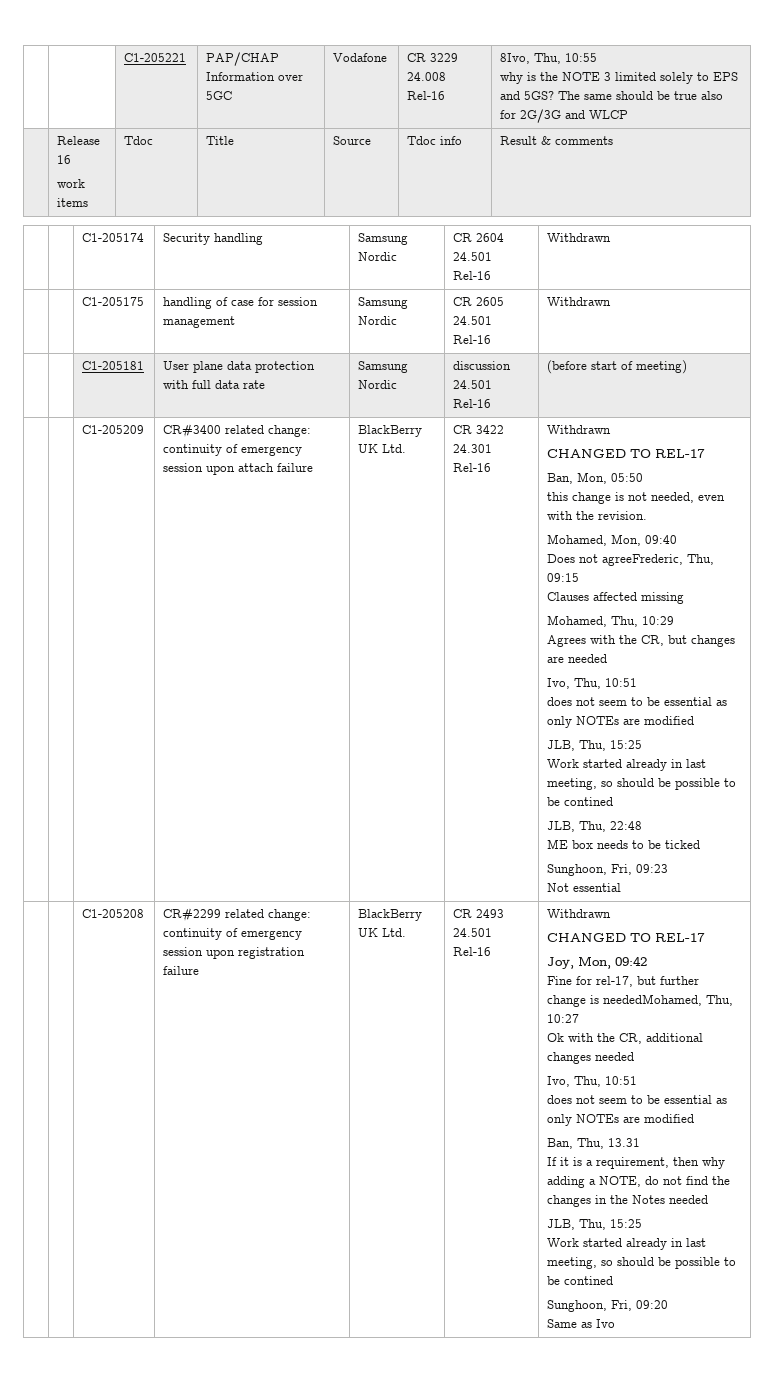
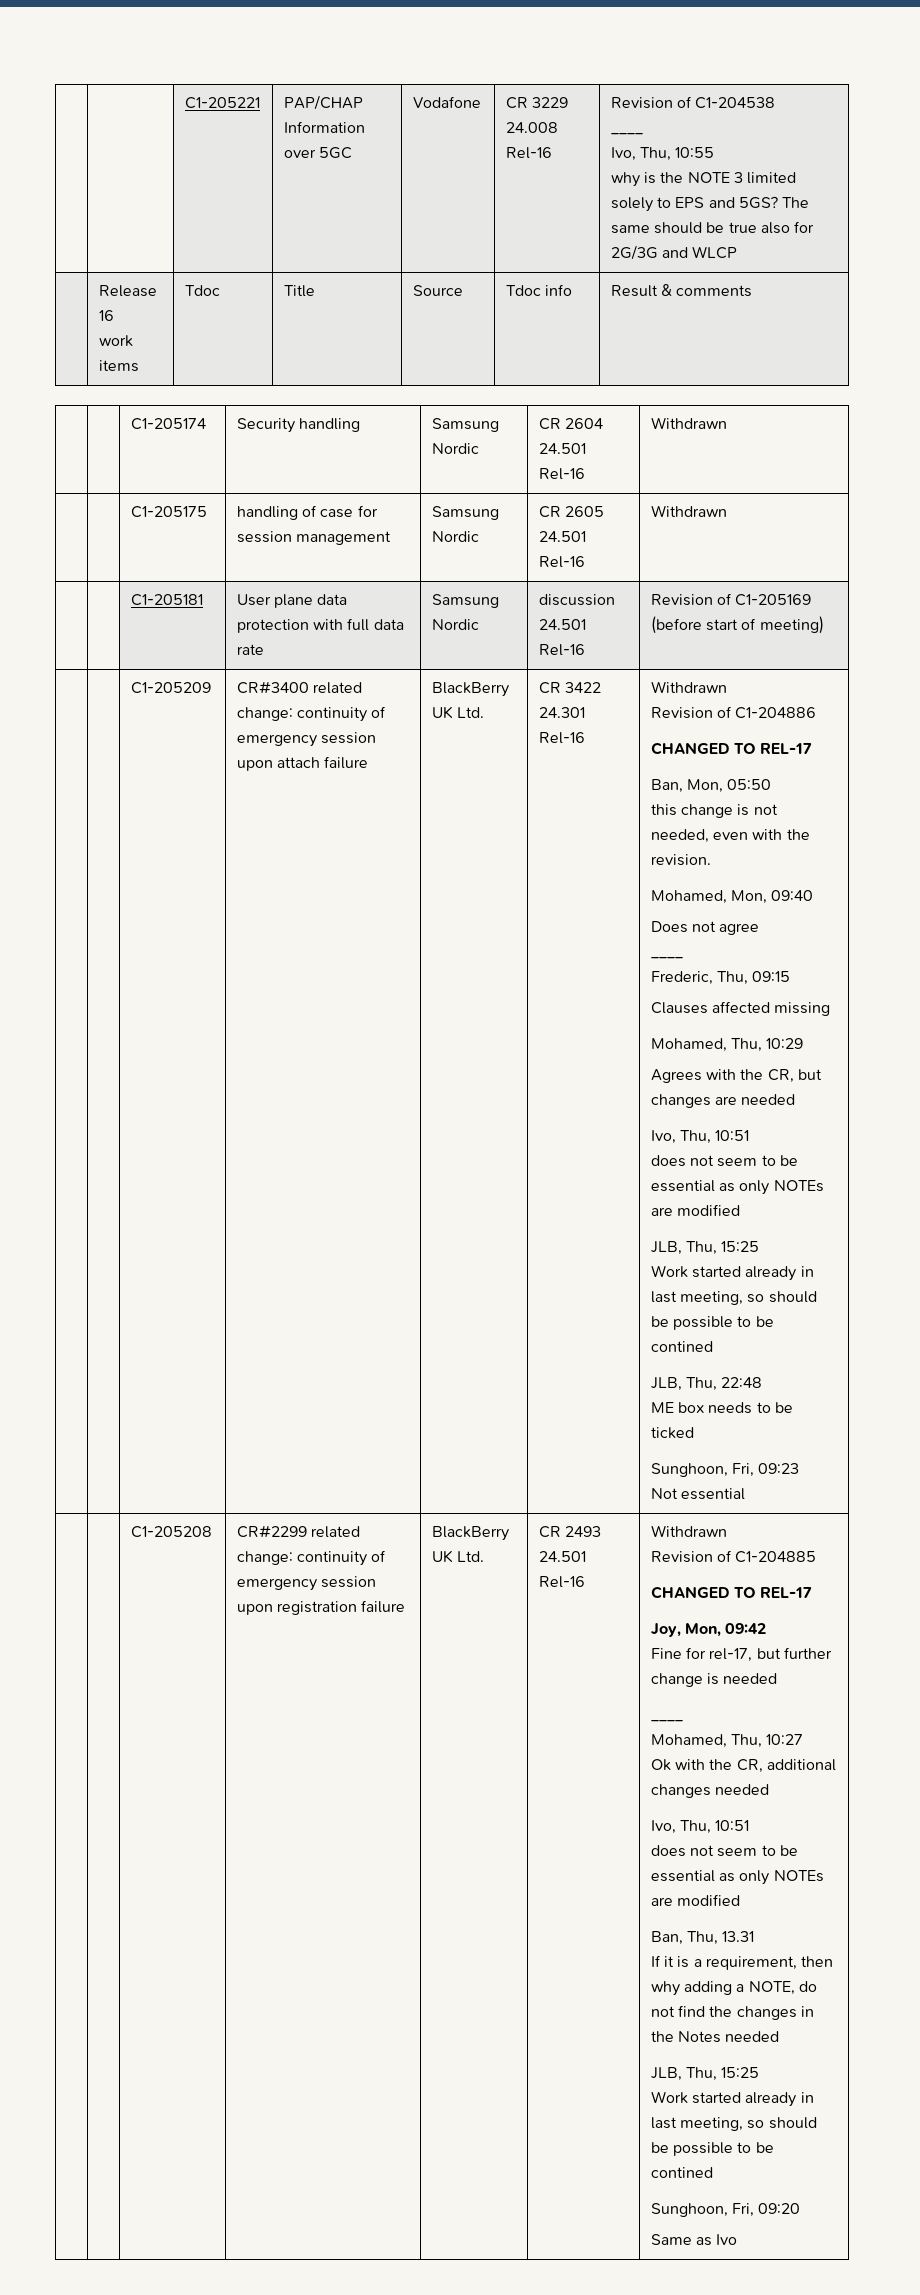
- | | C1-205221 | PAP/CHAP Information over 5GC | Vodafone | CR 3229 24.008 Rel-16 | 8Ivo, Thu, 10:55
+ | | C1-205221 | PAP/CHAP Information over 5GC | Vodafone | CR 3229 24.008 Rel-16 | Revision of C1-204538
+ ____
+ Ivo, Thu, 10:55
- | | C1-205181 | User plane data protection with full data rate | Samsung Nordic | discussion 24.501 Rel-16 | (before start of meeting)
+ | | C1-205181 | User plane data protection with full data rate | Samsung Nordic | discussion 24.501 Rel-16 | Revision of C1-205169 (before start of meeting)
+ Revision of C1-204886
- Does not agreeFrederic, Thu, 09:15
+ Does not agree
+ ____
+ Frederic, Thu, 09:15
+ Revision of C1-204885
- Fine for rel-17, but further change is neededMohamed, Thu, 10:27
+ Fine for rel-17, but further change is needed
+ ____
+ Mohamed, Thu, 10:27

